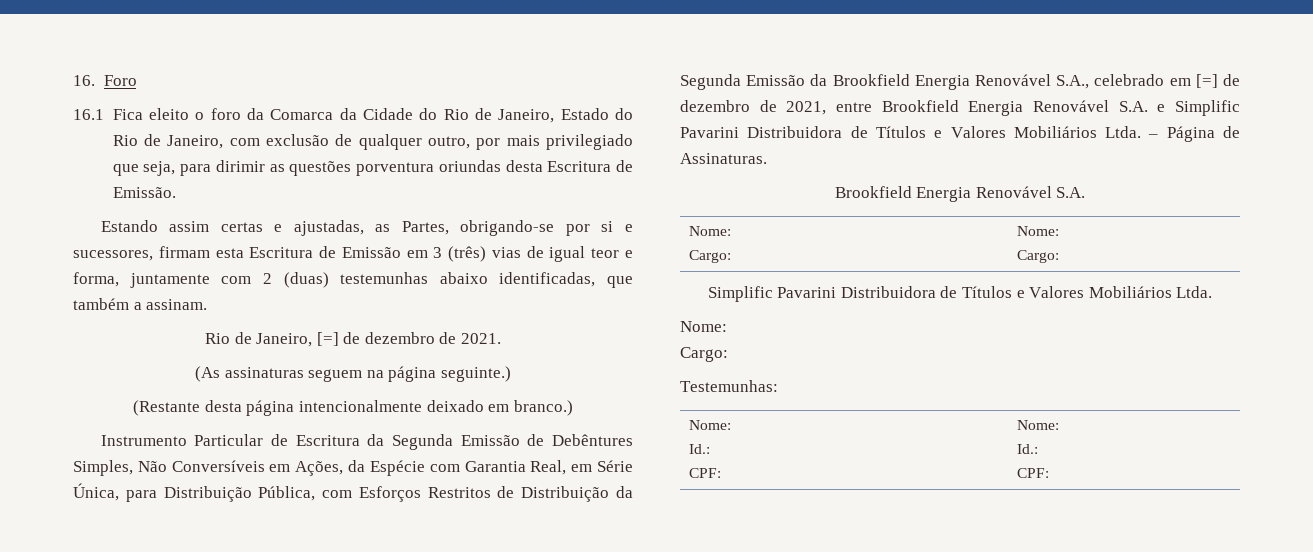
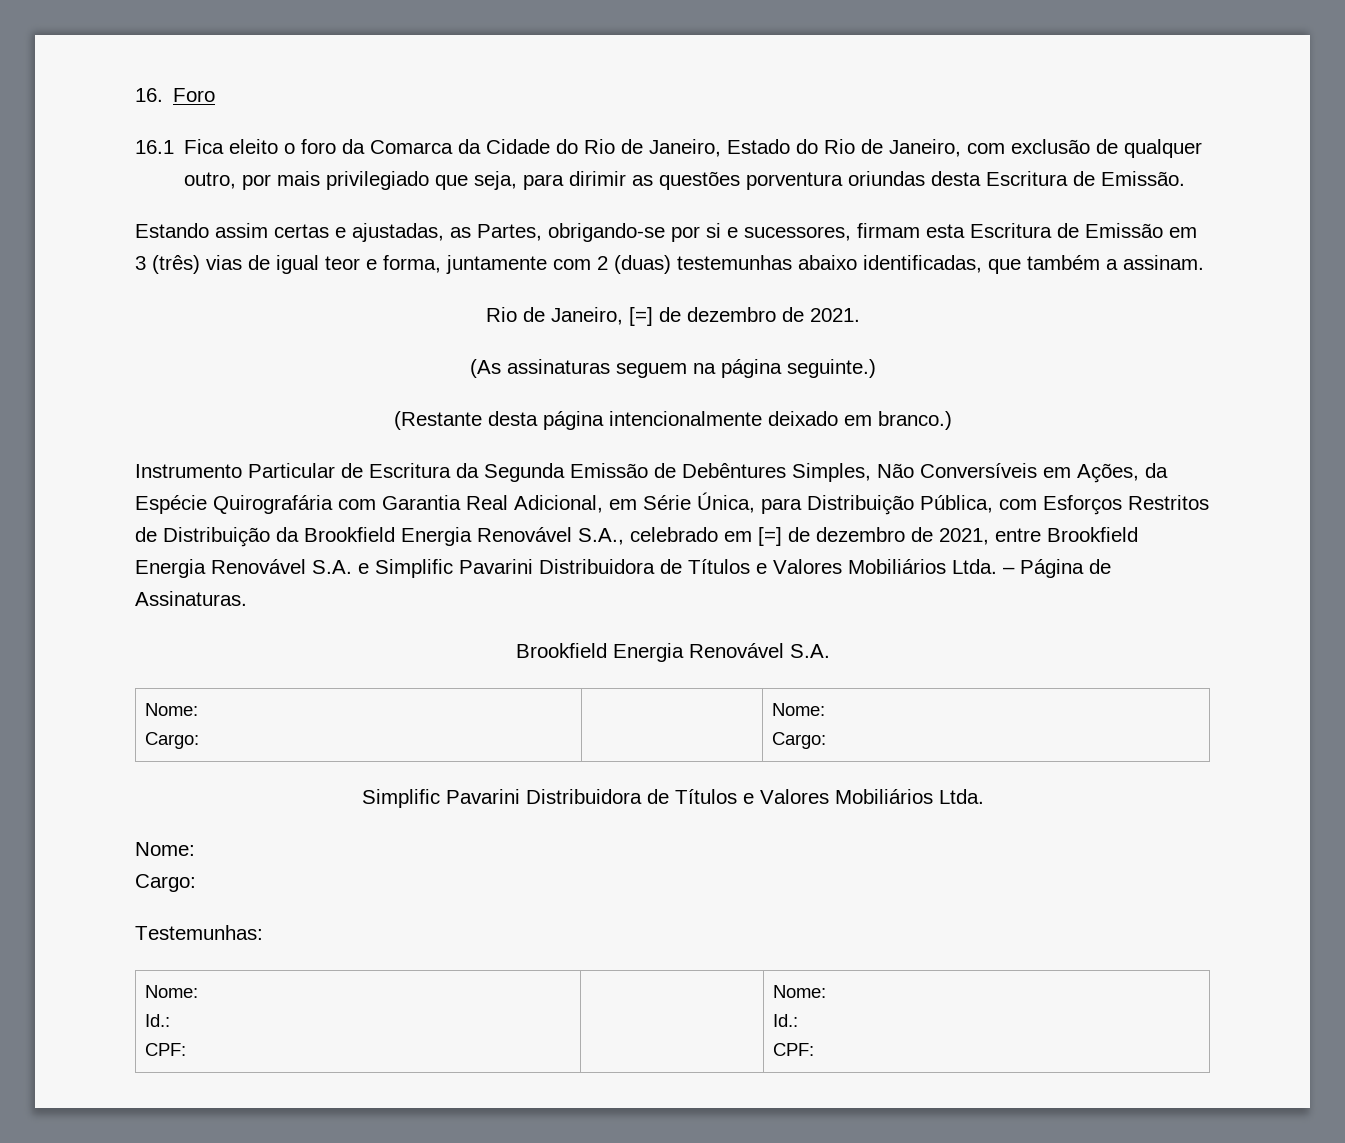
- Instrumento Particular de Escritura da Segunda Emissão de Debêntures Simples, Não Conversíveis em Ações, da Espécie com Garantia Real, em Série Única, para Distribuição Pública, com Esforços Restritos de Distribuição da Segunda Emissão da Brookfield Energia Renovável S.A., celebrado em [=] de dezembro de 2021, entre Brookfield Energia Renovável S.A. e Simplific Pavarini Distribuidora de Títulos e Valores Mobiliários Ltda.
+ Instrumento Particular de Escritura da Segunda Emissão de Debêntures Simples, Não Conversíveis em Ações, da Espécie Quirografária com Garantia Real Adicional, em Série Única, para Distribuição Pública, com Esforços Restritos de Distribuição da Brookfield Energia Renovável S.A., celebrado em [=] de dezembro de 2021, entre Brookfield Energia Renovável S.A. e Simplific Pavarini Distribuidora de Títulos e Valores Mobiliários Ltda.

